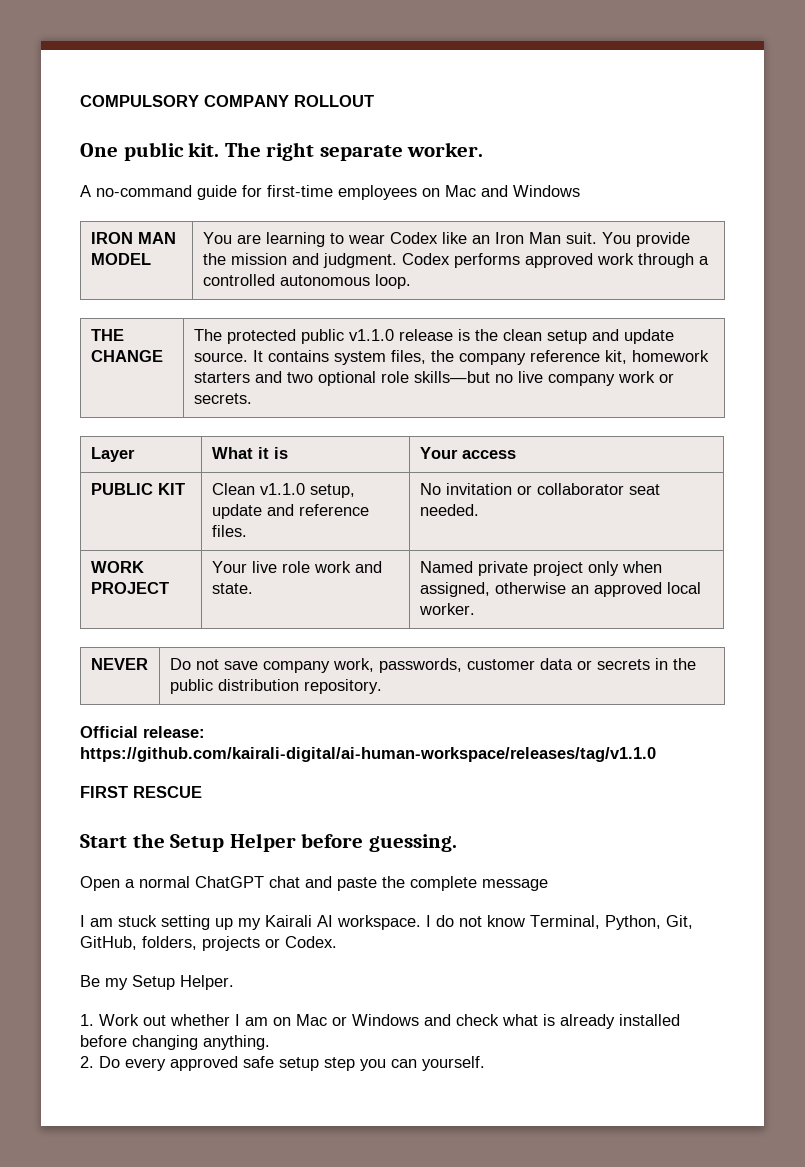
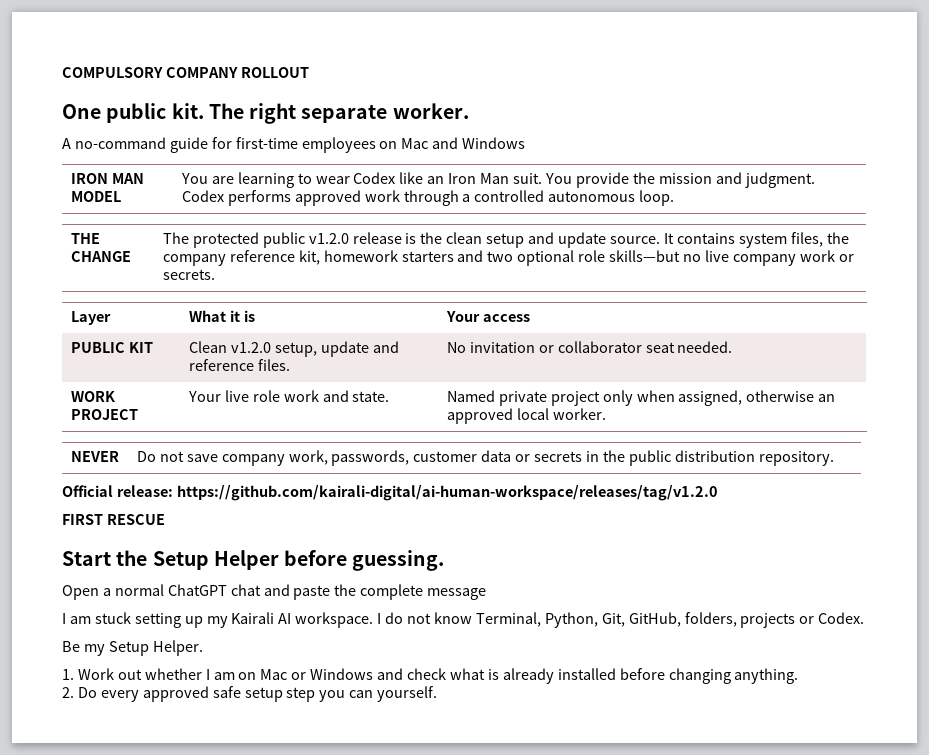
- THE CHANGE | The protected public v1.1.0 release is the clean setup and update source. It contains system files, the company reference kit, homework starters and two optional role skills—but no live company work or secrets.
+ THE CHANGE | The protected public v1.2.0 release is the clean setup and update source. It contains system files, the company reference kit, homework starters and two optional role skills—but no live company work or secrets.
- PUBLIC KIT | Clean v1.1.0 setup, update and reference files. | No invitation or collaborator seat needed.
+ PUBLIC KIT | Clean v1.2.0 setup, update and reference files. | No invitation or collaborator seat needed.
- Official release: https://github.com/kairali-digital/ai-human-workspace/releases/tag/v1.1.0
+ Official release: https://github.com/kairali-digital/ai-human-workspace/releases/tag/v1.2.0

